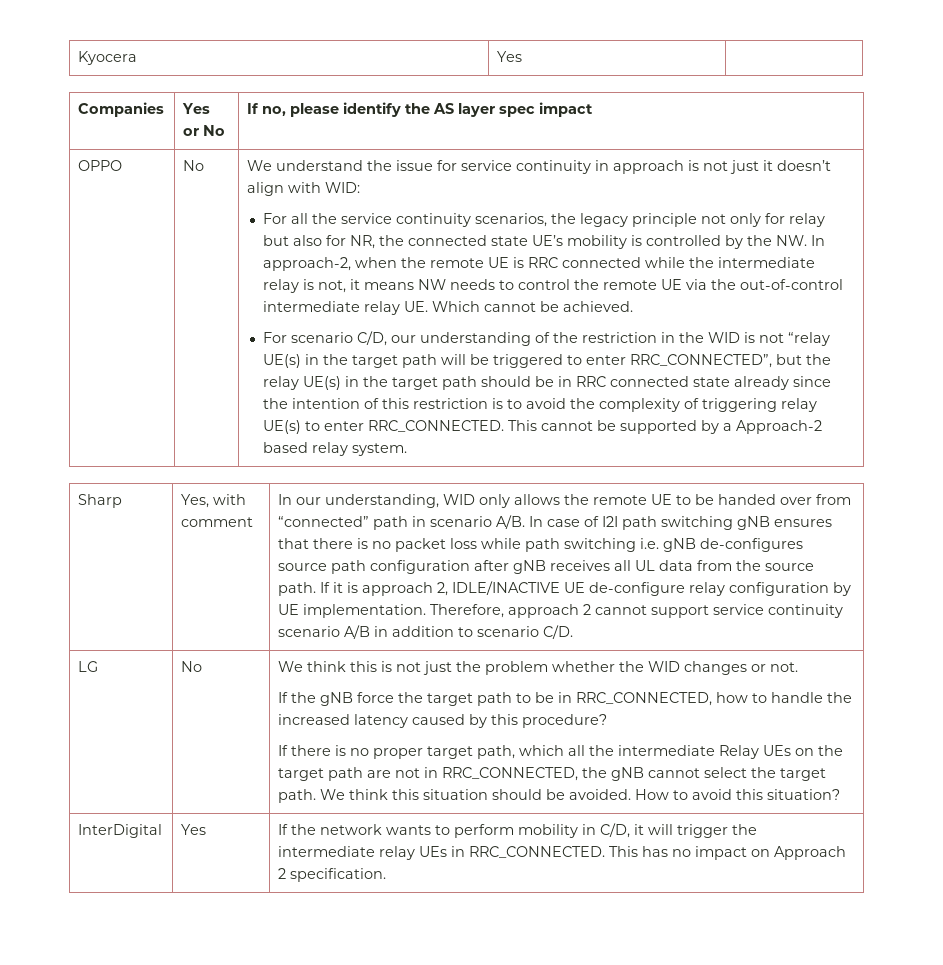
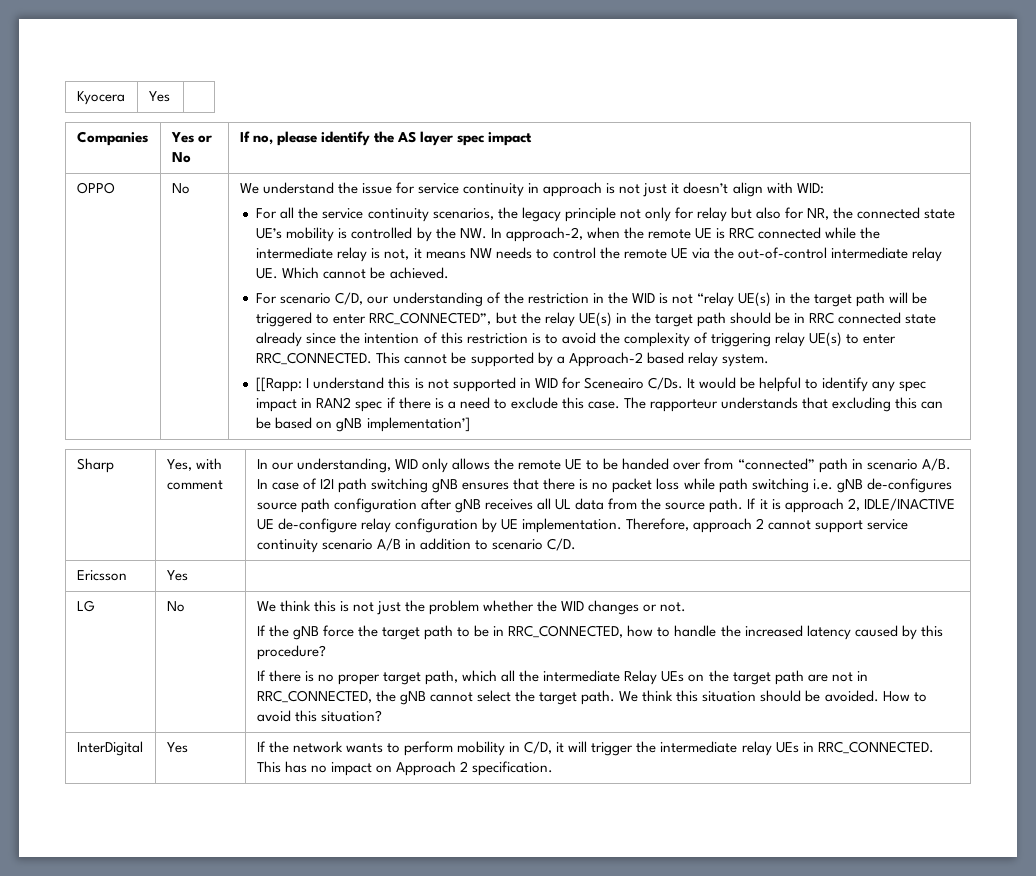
+ [[Rapp: I understand this is not supported in WID for Sceneairo C/Ds. It would be helpful to identify any spec impact in RAN2 spec if there is a need to exclude this case. The rapporteur understands that excluding this can be based on gNB implementation’]
+ Ericsson | Yes |

